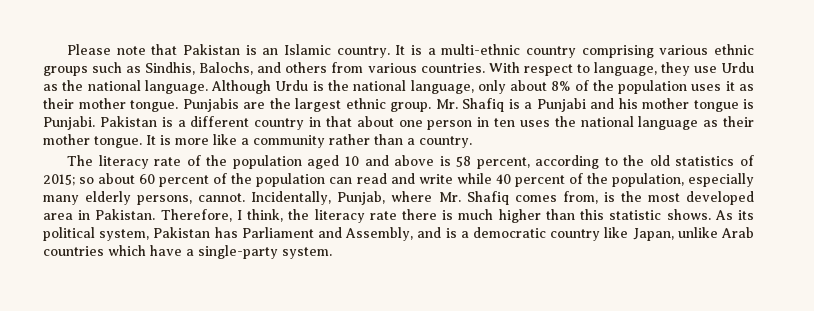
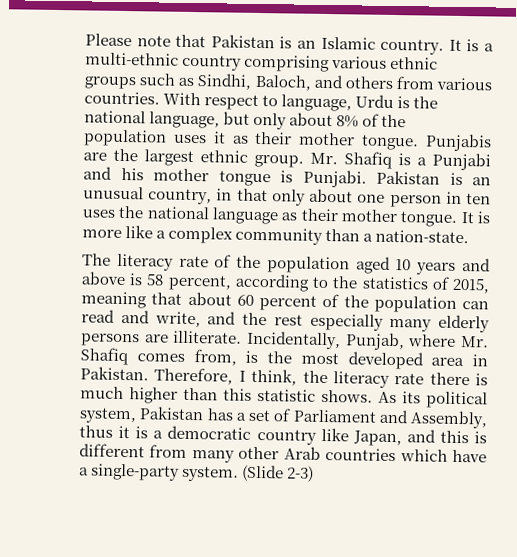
- It is a multi-ethnic country comprising various ethnic groups such as Sindhis, Balochs, and others from various countries.
+ It is a multi-ethnic country comprising various ethnic groups such as Sindhi, Baloch, and others from various countries.
- With respect to language, they use Urdu as the national language. Although Urdu is the national language, only about 8% of the population uses it as their mother tongue.
+ With respect to language, Urdu is the national language, but only about 8% of the population uses it as their mother tongue.
- Pakistan is a different country in that about one person in ten uses the national language as their mother tongue.
+ Pakistan is an unusual country, in that only about one person in ten uses the national language as their mother tongue.
- It is more like a community rather than a country.
+ It is more like a complex community than a nation-state.
- The literacy rate of the population aged 10 and above is 58 percent, according to the old statistics of 2015; so about 60 percent of the population can read and write while 40 percent of the population, especially many elderly persons, cannot.
+ The literacy rate of the population aged 10 years and above is 58 percent, according to the statistics of 2015, meaning that about 60 percent of the population can read and write, and the rest especially many elderly persons are illiterate.
- As its political system, Pakistan has Parliament and Assembly, and is a democratic country like Japan, unlike Arab countries which have a single-party system.
+ As its political system, Pakistan has a set of Parliament and Assembly, thus it is a democratic country like Japan, and this is different from many other Arab countries which have a single-party system.
+ (Slide 2-3)

